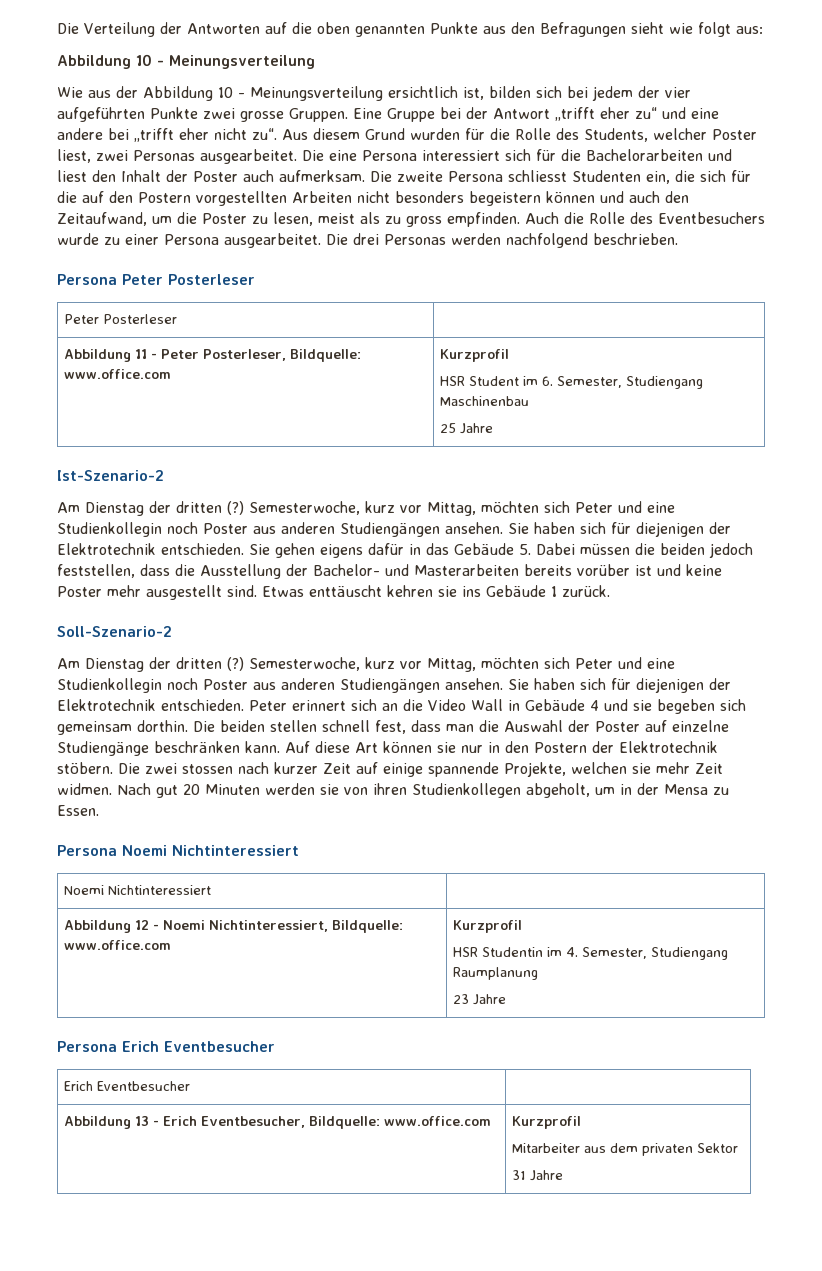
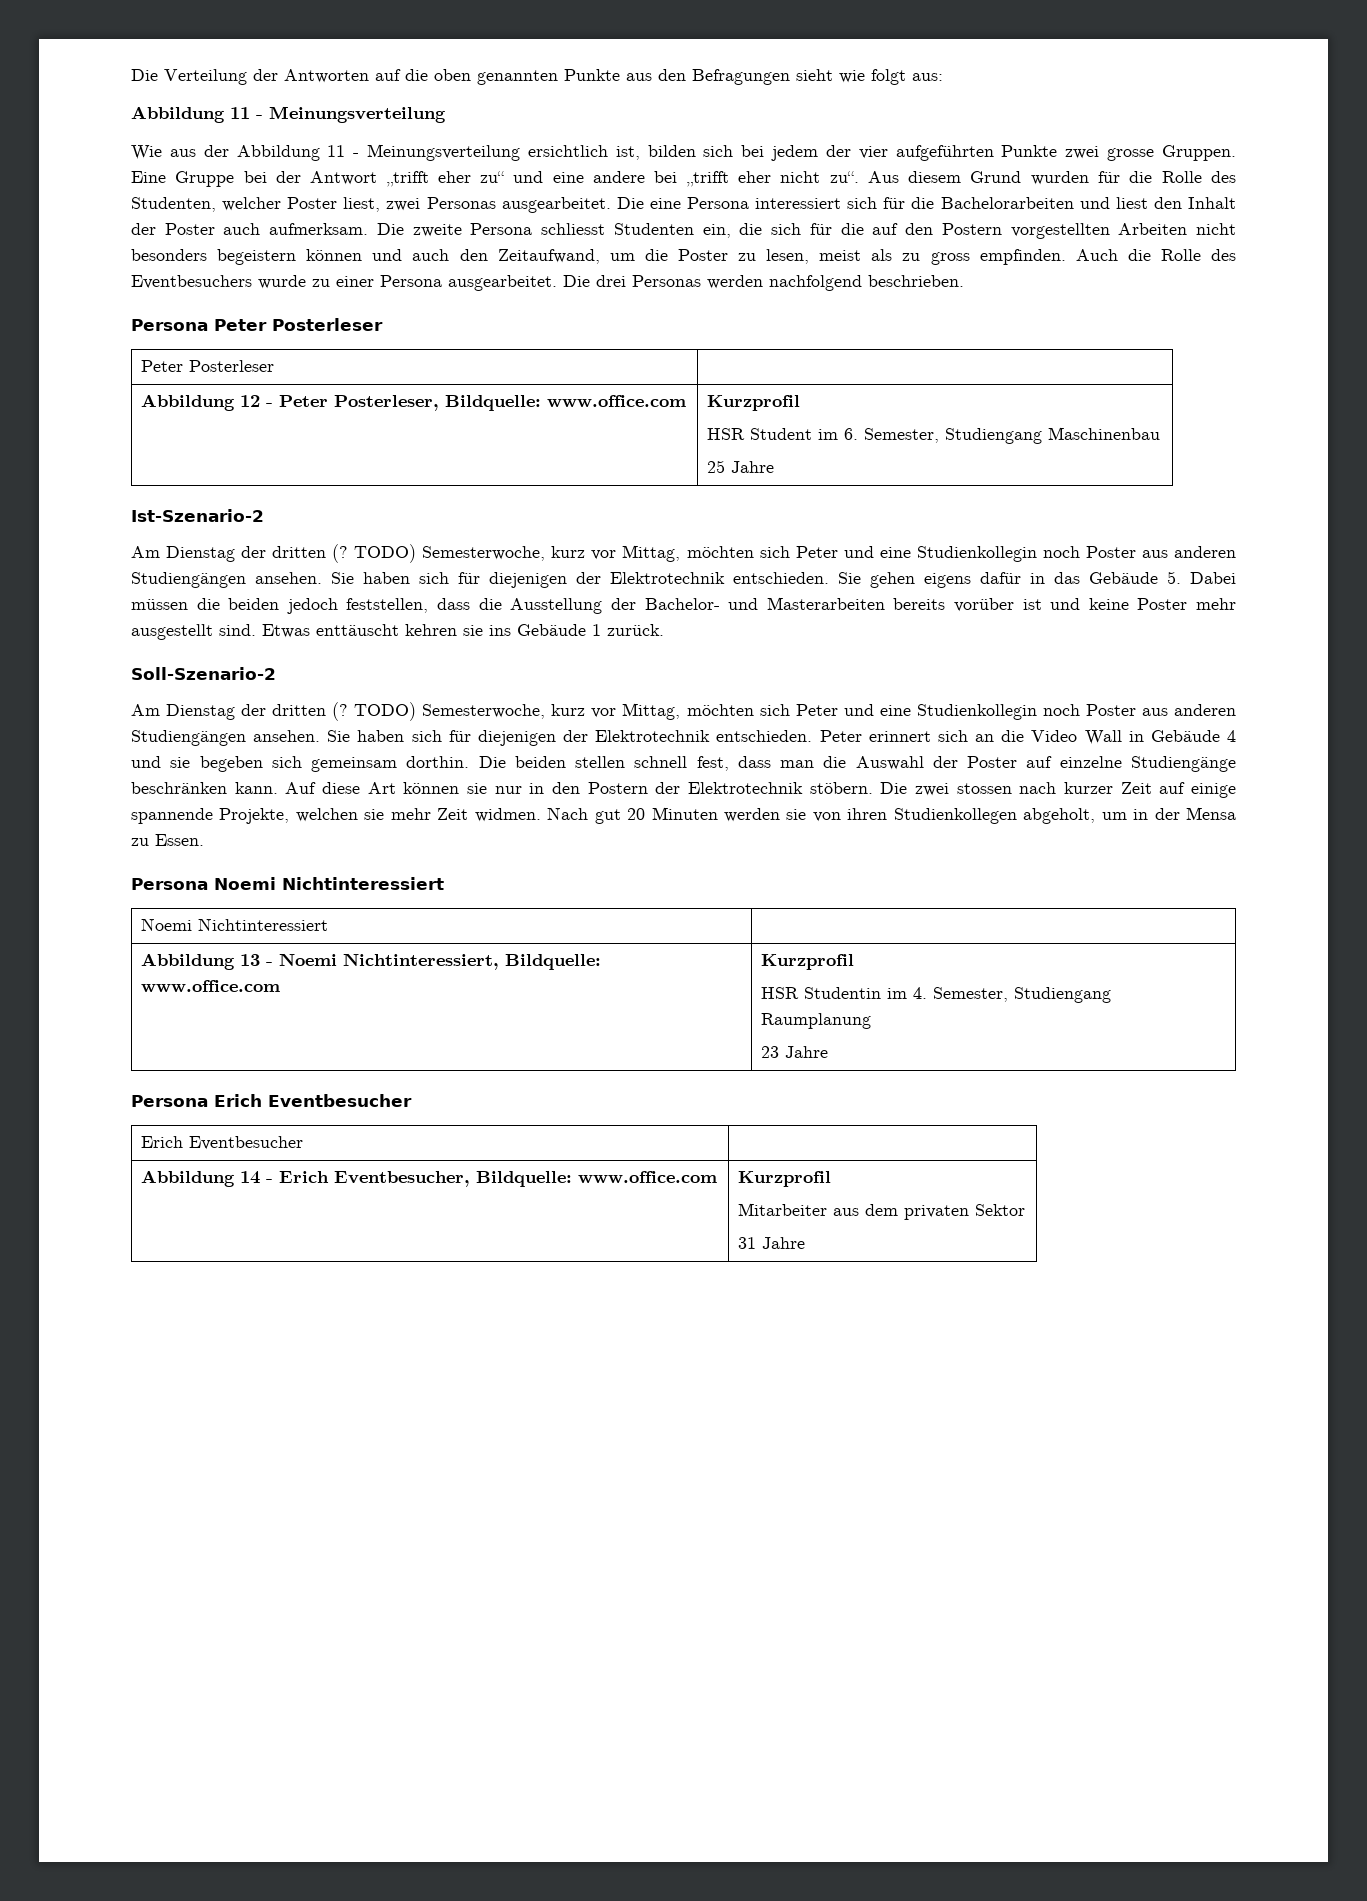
  Die Verteilung der Antworten auf die oben genannten Punkte aus den Befragungen sieht wie folgt aus:
- Abbildung 10 - Meinungsverteilung
+ Abbildung 11 - Meinungsverteilung
- Wie aus der Abbildung 10 - Meinungsverteilung ersichtlich ist, bilden sich bei jedem der vier aufgeführten Punkte zwei grosse Gruppen.
+ Wie aus der Abbildung 11 - Meinungsverteilung ersichtlich ist, bilden sich bei jedem der vier aufgeführten Punkte zwei grosse Gruppen.
- Aus diesem Grund wurden für die Rolle des Students, welcher Poster liest, zwei Personas ausgearbeitet.
+ Aus diesem Grund wurden für die Rolle des Studenten, welcher Poster liest, zwei Personas ausgearbeitet.
- Abbildung 11 - Peter Posterleser, Bildquelle: www.office.com | Kurzprofil
+ Abbildung 12 - Peter Posterleser, Bildquelle: www.office.com | Kurzprofil
  Ist-Szenario-2
- Am Dienstag der dritten (?) Semesterwoche, kurz vor Mittag, möchten sich Peter und eine Studienkollegin noch Poster aus anderen Studiengängen ansehen.
+ Am Dienstag der dritten (? TODO) Semesterwoche, kurz vor Mittag, möchten sich Peter und eine Studienkollegin noch Poster aus anderen Studiengängen ansehen.
  Soll-Szenario-2
- Am Dienstag der dritten (?) Semesterwoche, kurz vor Mittag, möchten sich Peter und eine Studienkollegin noch Poster aus anderen Studiengängen ansehen.
+ Am Dienstag der dritten (? TODO) Semesterwoche, kurz vor Mittag, möchten sich Peter und eine Studienkollegin noch Poster aus anderen Studiengängen ansehen.
- Abbildung 12 - Noemi Nichtinteressiert, Bildquelle: www.office.com | Kurzprofil
+ Abbildung 13 - Noemi Nichtinteressiert, Bildquelle: www.office.com | Kurzprofil
- Abbildung 13 - Erich Eventbesucher, Bildquelle: www.office.com | Kurzprofil
+ Abbildung 14 - Erich Eventbesucher, Bildquelle: www.office.com | Kurzprofil

